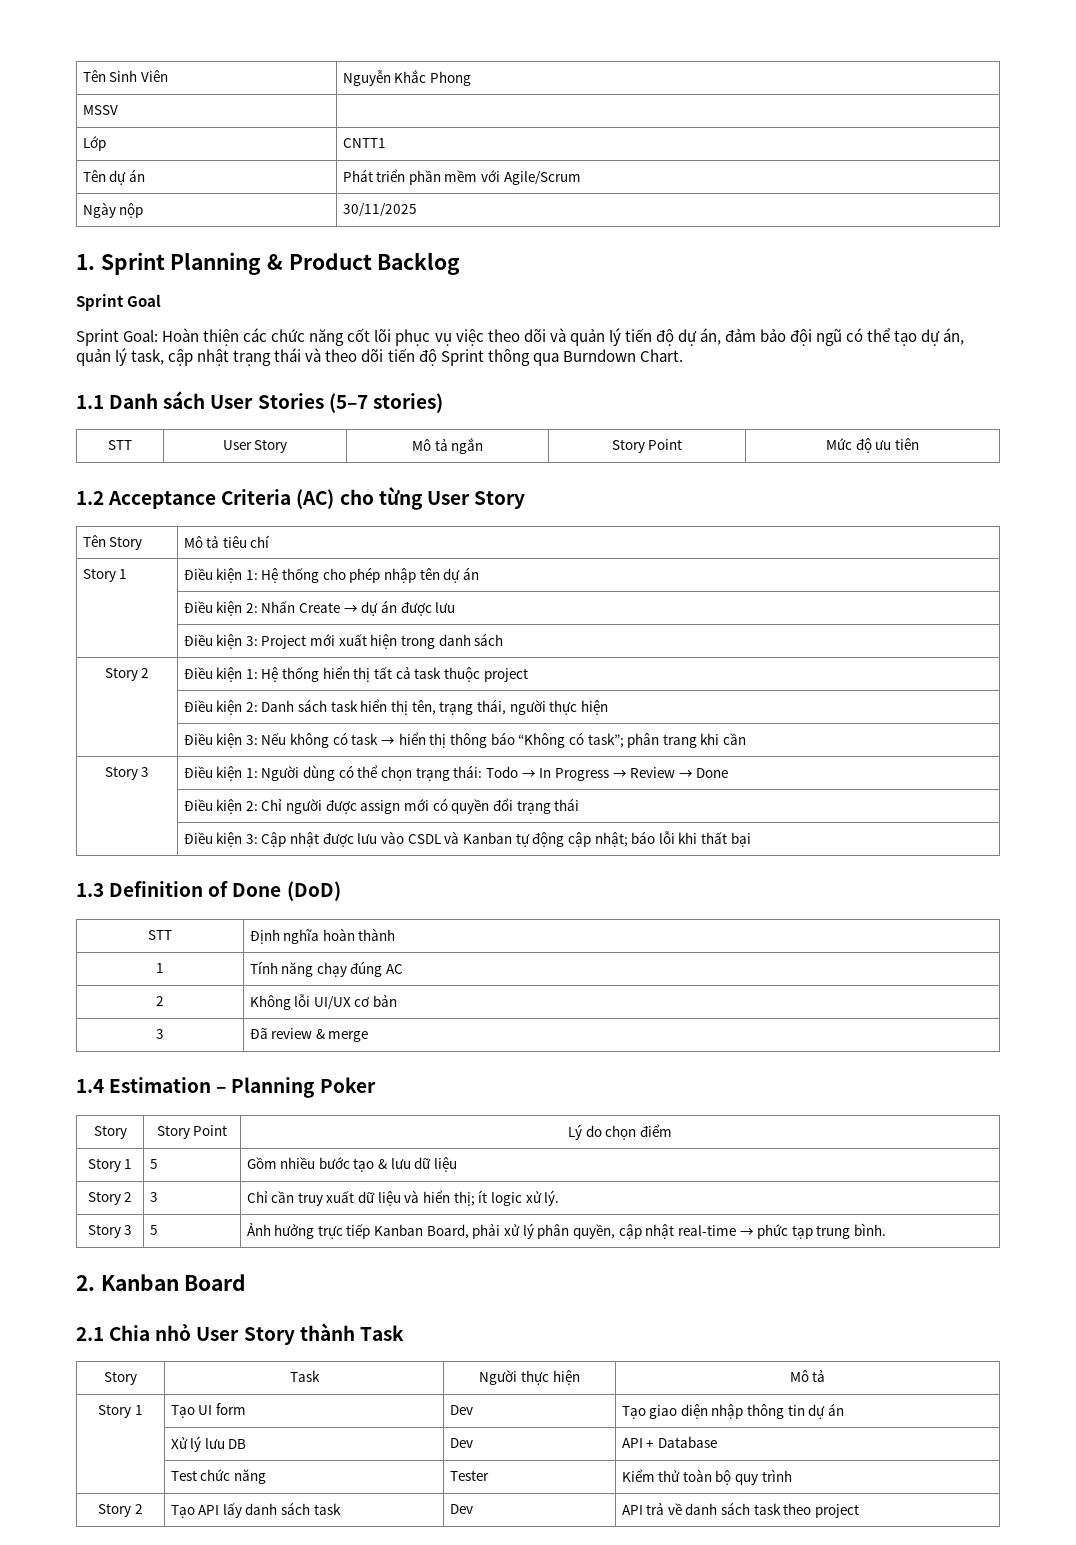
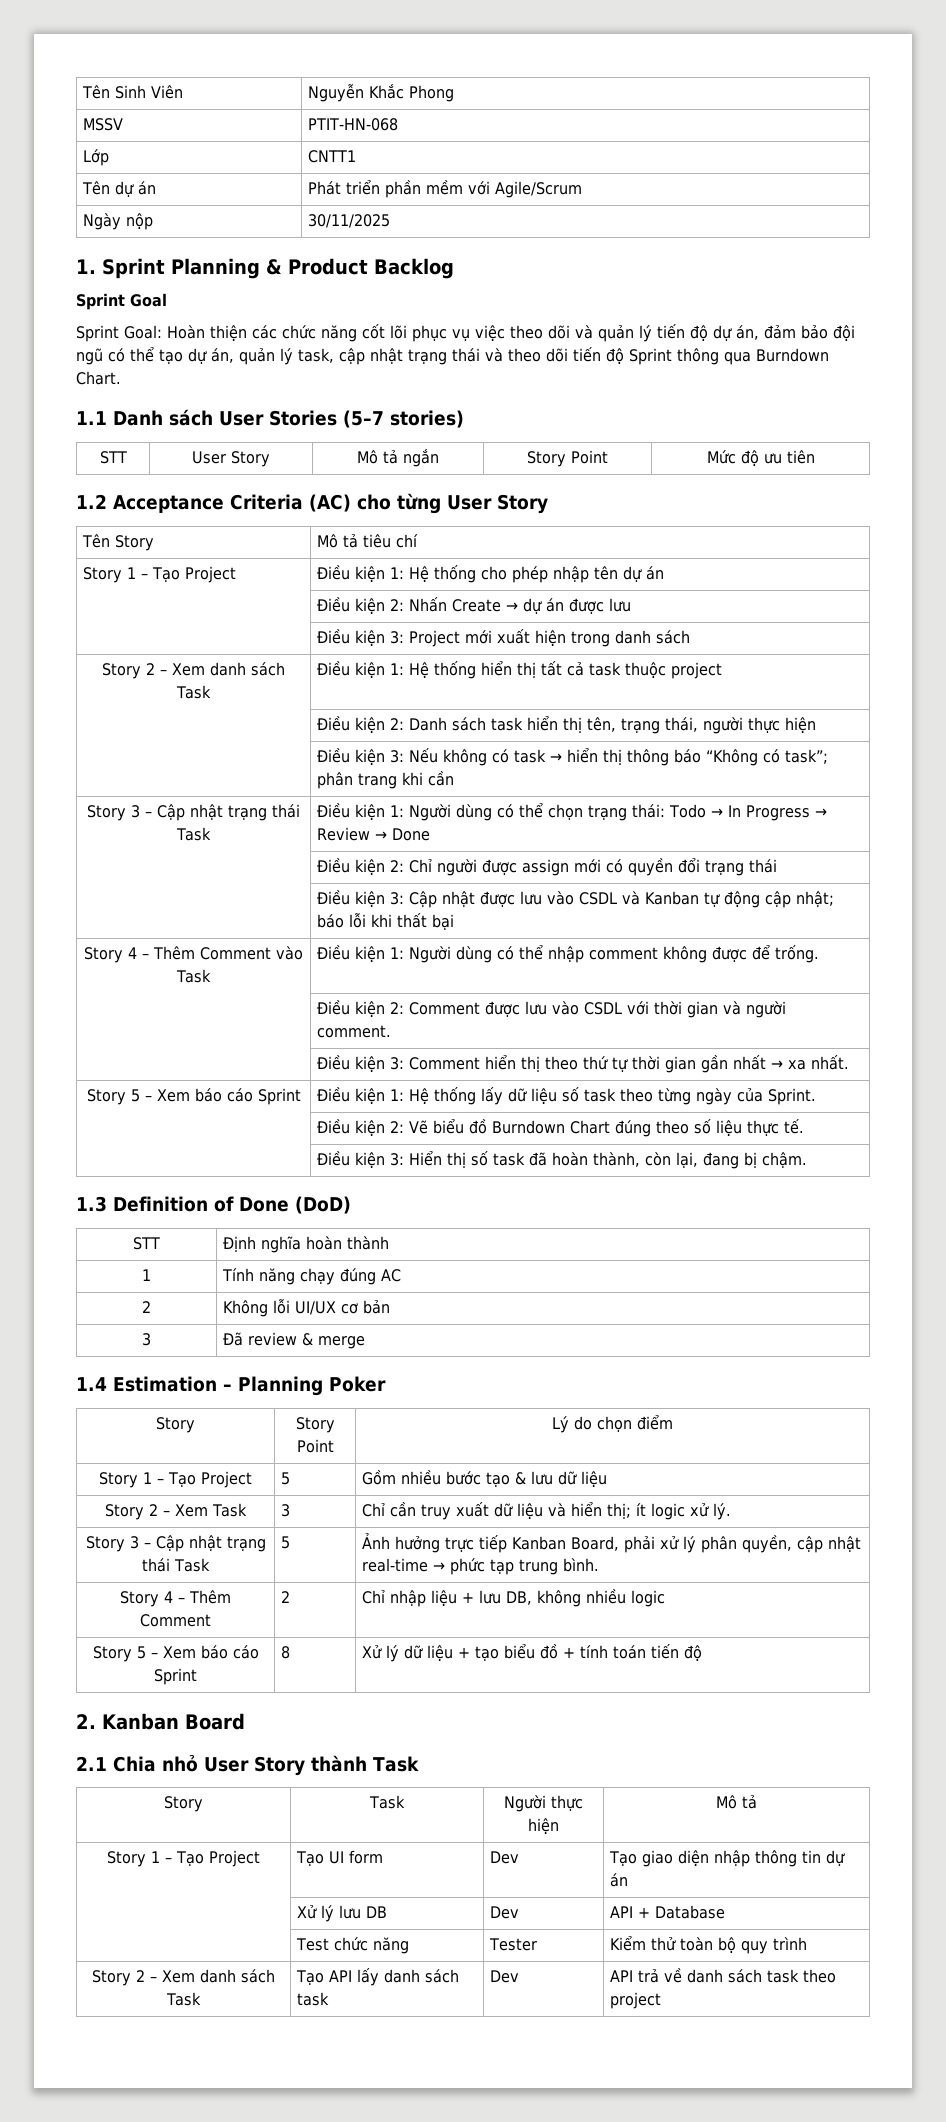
- MSSV |
+ MSSV | PTIT-HN-068
- Story 1 | Điều kiện 1: Hệ thống cho phép nhập tên dự án
+ Story 1 – Tạo Project | Điều kiện 1: Hệ thống cho phép nhập tên dự án
- Story 2 | Điều kiện 1: Hệ thống hiển thị tất cả task thuộc project
+ Story 2 – Xem danh sách Task | Điều kiện 1: Hệ thống hiển thị tất cả task thuộc project
- Story 3 | Điều kiện 1: Người dùng có thể chọn trạng thái: Todo → In Progress → Review → Done
+ Story 3 – Cập nhật trạng thái Task | Điều kiện 1: Người dùng có thể chọn trạng thái: Todo → In Progress → Review → Done
+ Story 4 – Thêm Comment vào Task | Điều kiện 1: Người dùng có thể nhập comment không được để trống.
+ | Điều kiện 2: Comment được lưu vào CSDL với thời gian và người comment.
+ | Điều kiện 3: Comment hiển thị theo thứ tự thời gian gần nhất → xa nhất.
+ Story 5 – Xem báo cáo Sprint | Điều kiện 1: Hệ thống lấy dữ liệu số task theo từng ngày của Sprint.
+ | Điều kiện 2: Vẽ biểu đồ Burndown Chart đúng theo số liệu thực tế.
+ | Điều kiện 3: Hiển thị số task đã hoàn thành, còn lại, đang bị chậm.
- Story 1 | 5 | Gồm nhiều bước tạo & lưu dữ liệu
+ Story 1 – Tạo Project | 5 | Gồm nhiều bước tạo & lưu dữ liệu
- Story 2 | 3 | Chỉ cần truy xuất dữ liệu và hiển thị; ít logic xử lý.
+ Story 2 – Xem Task | 3 | Chỉ cần truy xuất dữ liệu và hiển thị; ít logic xử lý.
- Story 3 | 5 | Ảnh hưởng trực tiếp Kanban Board, phải xử lý phân quyền, cập nhật real-time → phức tạp trung bình.
+ Story 3 – Cập nhật trạng thái Task | 5 | Ảnh hưởng trực tiếp Kanban Board, phải xử lý phân quyền, cập nhật real-time → phức tạp trung bình.
+ Story 4 – Thêm Comment | 2 | Chỉ nhập liệu + lưu DB, không nhiều logic
+ Story 5 – Xem báo cáo Sprint | 8 | Xử lý dữ liệu + tạo biểu đồ + tính toán tiến độ
- Story 1 | Tạo UI form | Dev | Tạo giao diện nhập thông tin dự án
+ Story 1 – Tạo Project | Tạo UI form | Dev | Tạo giao diện nhập thông tin dự án
- Story 2 | Tạo API lấy danh sách task | Dev | API trả về danh sách task theo project
+ Story 2 – Xem danh sách Task | Tạo API lấy danh sách task | Dev | API trả về danh sách task theo project

